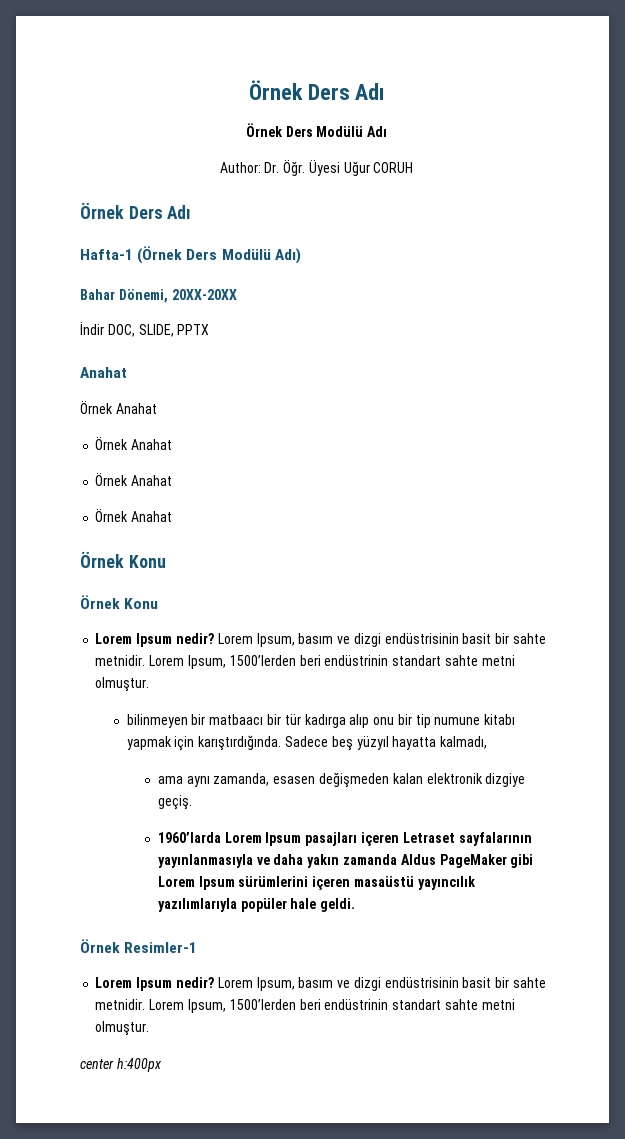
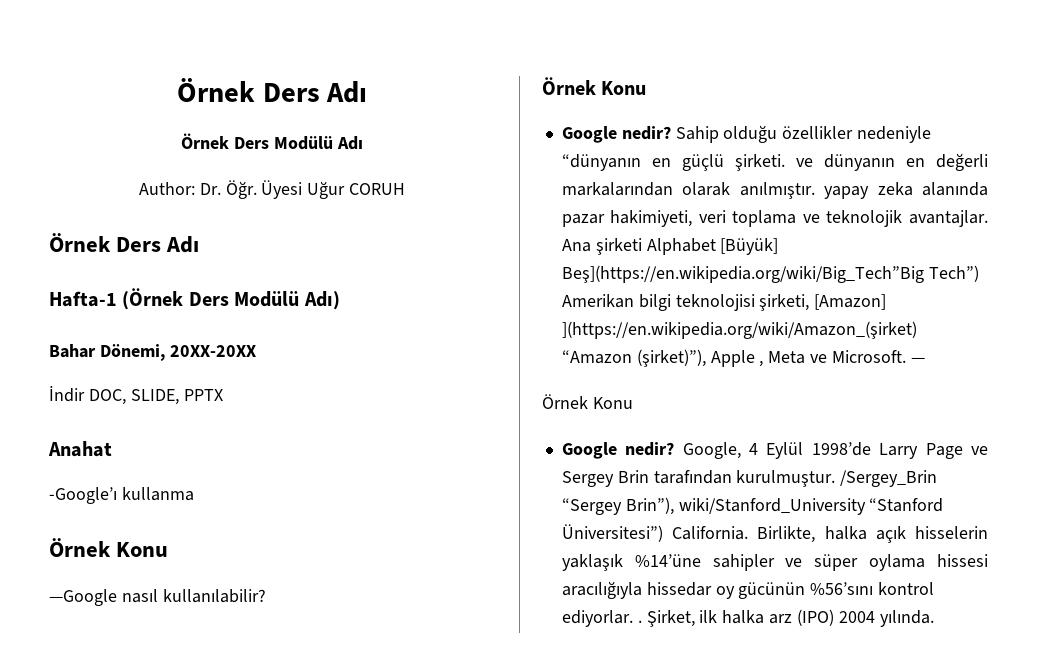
  İndir DOC, SLIDE, PPTX
  Anahat
- Örnek Anahat
- Örnek Anahat
- Örnek Anahat
- Örnek Anahat
+ -Google’ı kullanma
  Örnek Konu
+ —Google nasıl kullanılabilir?
  Örnek Konu
- Lorem Ipsum nedir? Lorem Ipsum, basım ve dizgi endüstrisinin basit bir sahte metnidir. Lorem Ipsum, 1500’lerden beri endüstrinin standart sahte metni olmuştur.
- bilinmeyen bir matbaacı bir tür kadırga alıp onu bir tip numune kitabı yapmak için karıştırdığında. Sadece beş yüzyıl hayatta kalmadı,
- ama aynı zamanda, esasen değişmeden kalan elektronik dizgiye geçiş.
- 1960’larda Lorem Ipsum pasajları içeren Letraset sayfalarının yayınlanmasıyla ve daha yakın zamanda Aldus PageMaker gibi Lorem Ipsum sürümlerini içeren masaüstü yayıncılık yazılımlarıyla popüler hale geldi.
- Örnek Resimler-1
- Lorem Ipsum nedir? Lorem Ipsum, basım ve dizgi endüstrisinin basit bir sahte metnidir. Lorem Ipsum, 1500’lerden beri endüstrinin standart sahte metni olmuştur.
- center h:400px
+ Google nedir? Sahip olduğu özellikler nedeniyle “dünyanın en güçlü şirketi. ve dünyanın en değerli markalarından olarak anılmıştır. yapay zeka alanında pazar hakimiyeti, veri toplama ve teknolojik avantajlar. Ana şirketi Alphabet [Büyük] Beş](https://en.wikipedia.org/wiki/Big_Tech”Big Tech”) Amerikan bilgi teknolojisi şirketi, [Amazon] ](https://en.wikipedia.org/wiki/Amazon_(şirket) “Amazon (şirket)”), Apple , Meta ve Microsoft. —
+ Örnek Konu
+ Google nedir? Google, 4 Eylül 1998’de Larry Page ve Sergey Brin tarafından kurulmuştur. /Sergey_Brin “Sergey Brin”), wiki/Stanford_University “Stanford Üniversitesi”) California. Birlikte, halka açık hisselerin yaklaşık %14’üne sahipler ve süper oylama hissesi aracılığıyla hissedar oy gücünün %56’sını kontrol ediyorlar. . Şirket, ilk halka arz (IPO) 2004 yılında.

